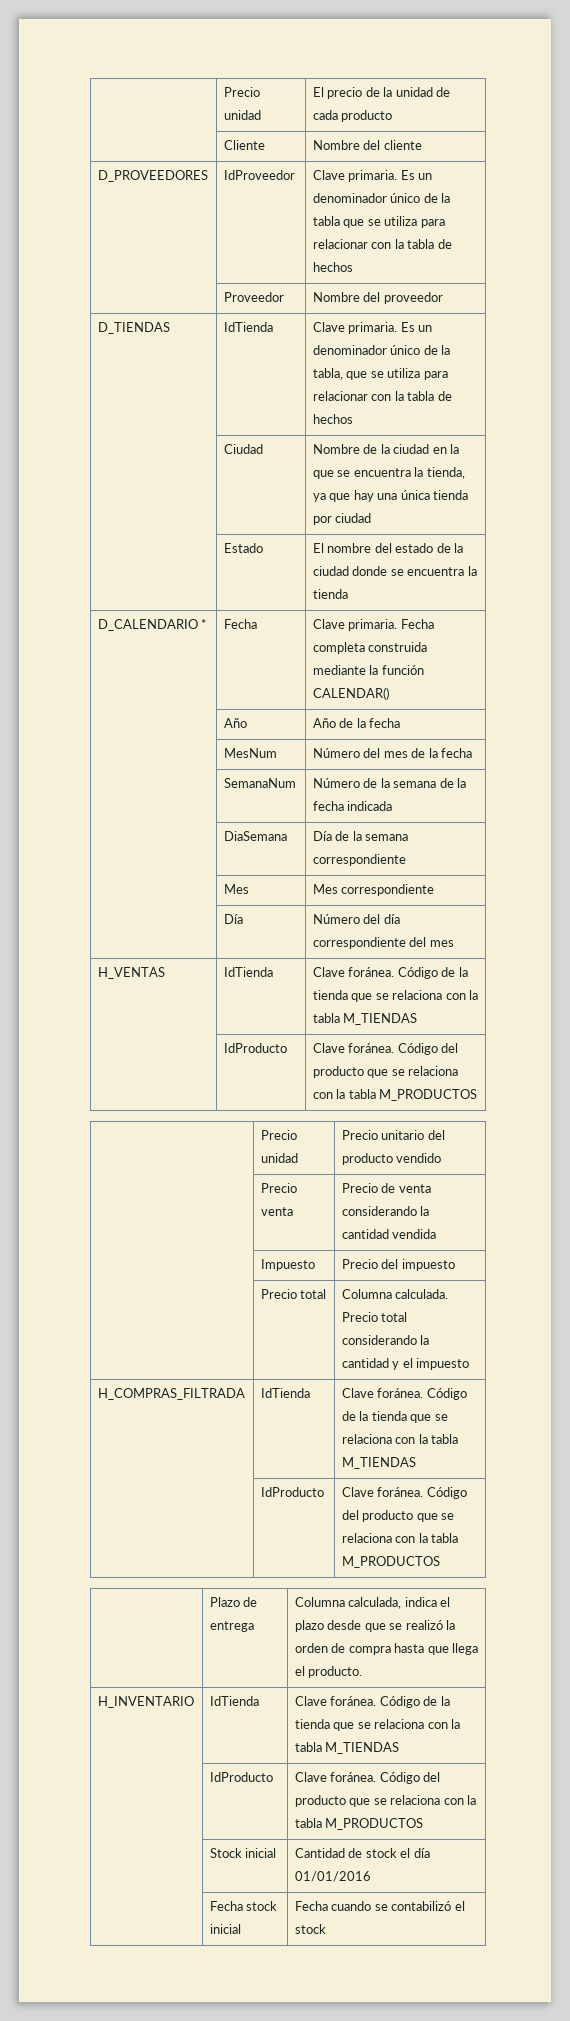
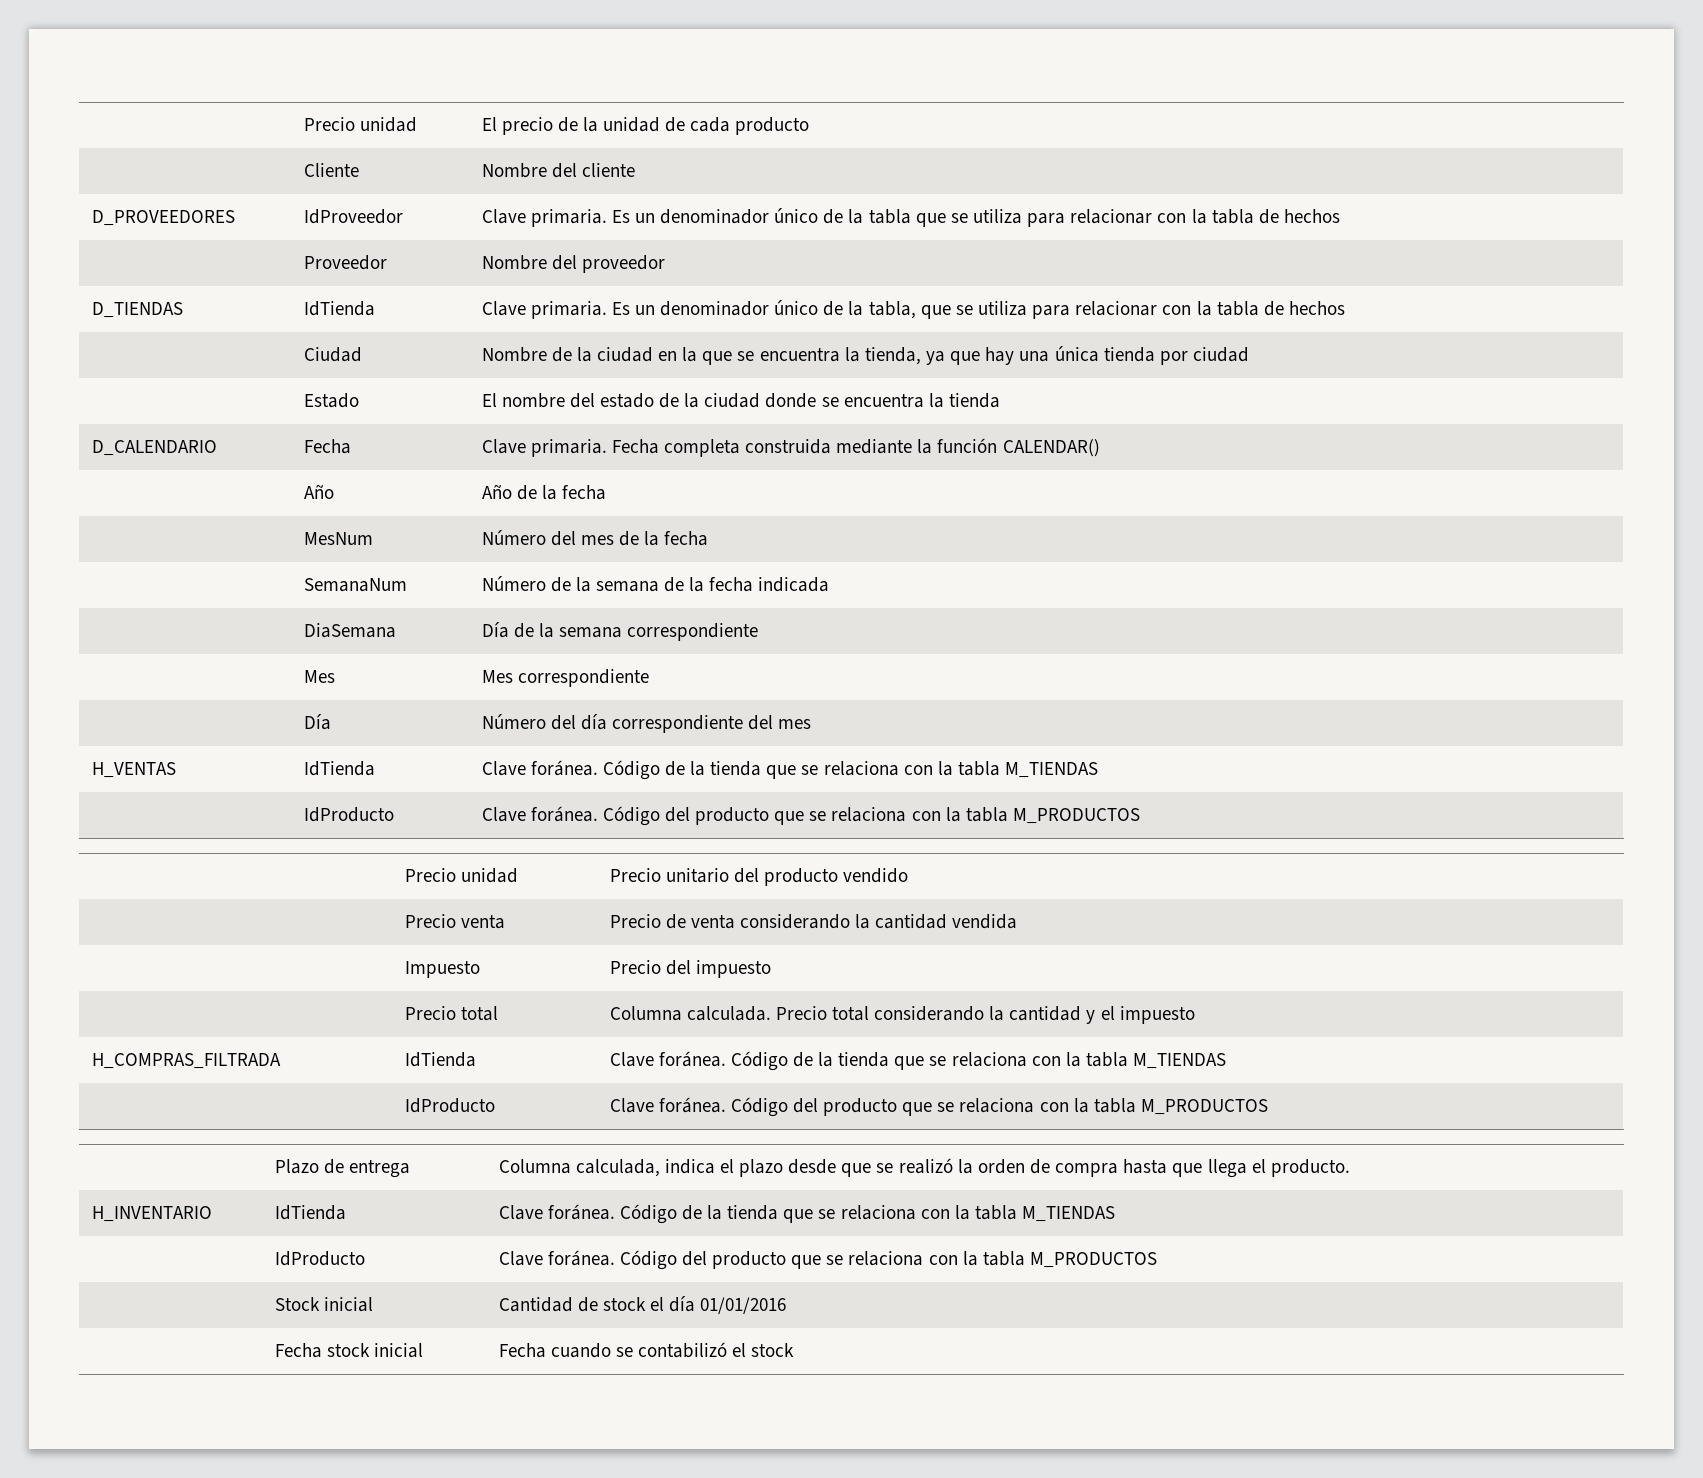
- D_CALENDARIO * | Fecha | Clave primaria. Fecha completa construida mediante la función CALENDAR()
+ D_CALENDARIO | Fecha | Clave primaria. Fecha completa construida mediante la función CALENDAR()

